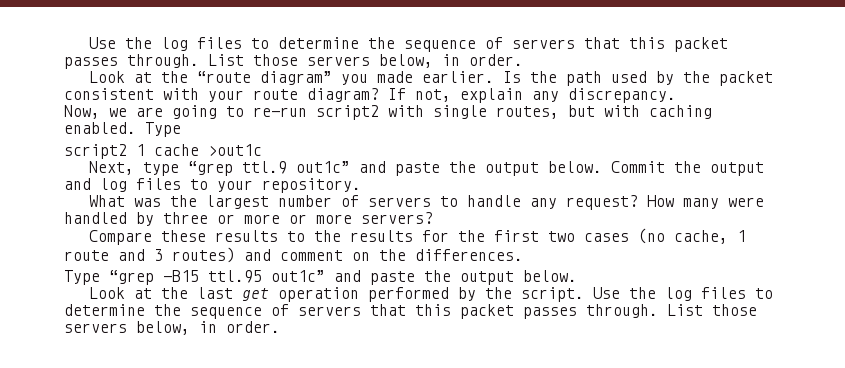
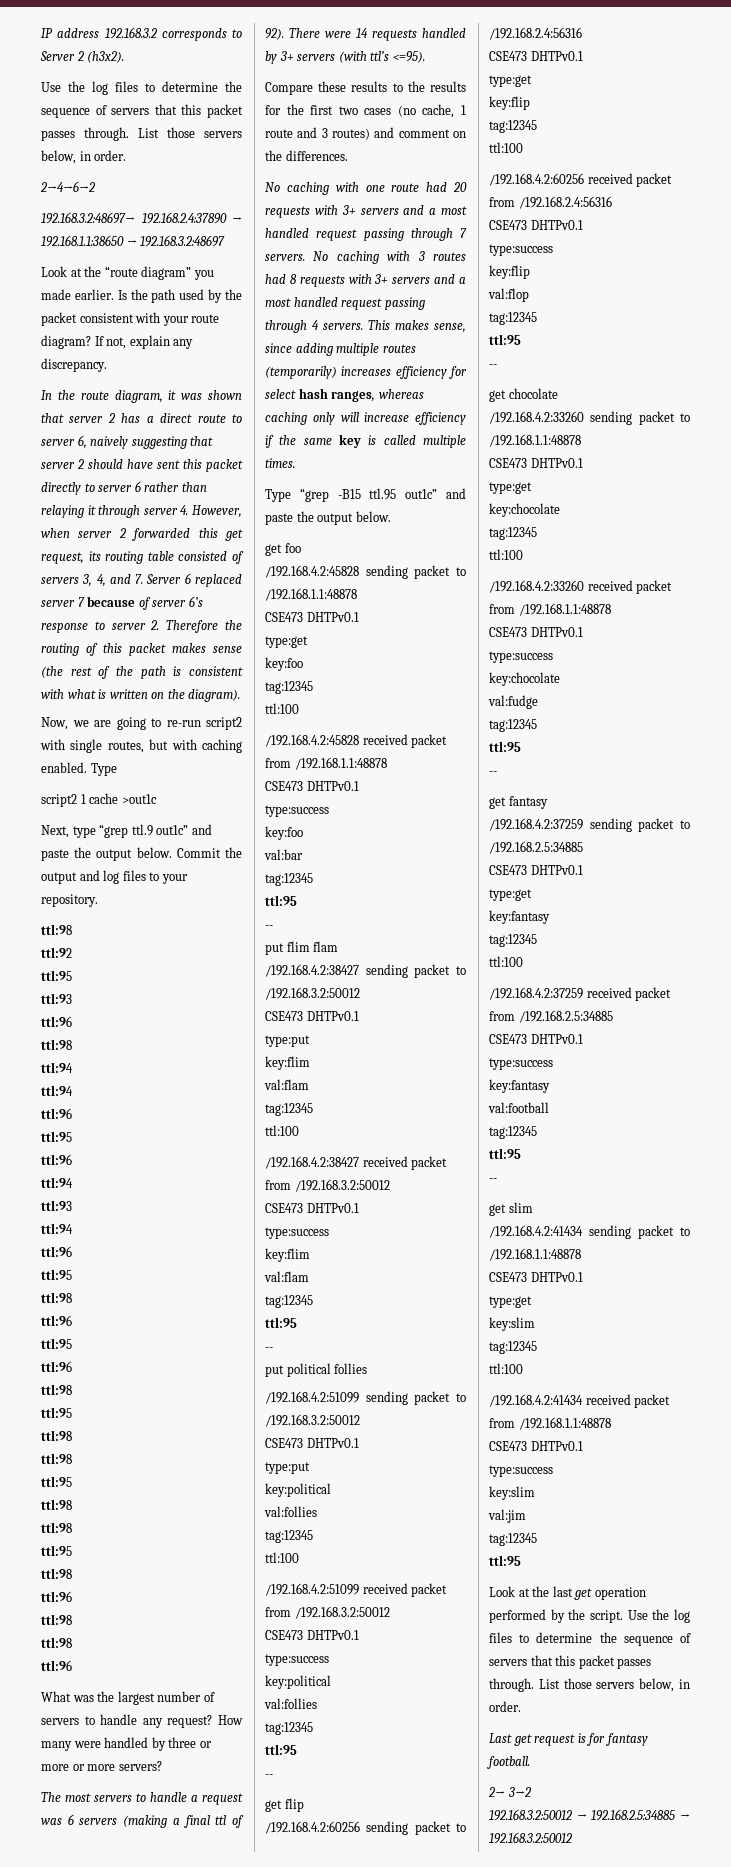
+ IP address 192.168.3.2 corresponds to Server 2 (h3x2).
+ 2→4→6→2
+ 192.168.3.2:48697→ 192.168.2.4:37890 → 192.168.1.1:38650 → 192.168.3.2:48697
+ In the route diagram, it was shown that server 2 has a direct route to server 6, naively suggesting that server 2 should have sent this packet directly to server 6 rather than relaying it through server 4. However, when server 2 forwarded this get request, its routing table consisted of servers 3, 4, and 7. Server 6 replaced server 7 because of server 6’s response to server 2. Therefore the routing of this packet makes sense (the rest of the path is consistent with what is written on the diagram).
  Commit the output and log files to your repository.
+ ttl:98
+ ttl:92
+ ttl:95
+ ttl:93
+ ttl:96
+ ttl:98
+ ttl:94
+ ttl:94
+ ttl:96
+ ttl:95
+ ttl:96
+ ttl:94
+ ttl:93
+ ttl:94
+ ttl:96
+ ttl:95
+ ttl:98
+ ttl:96
+ ttl:95
+ ttl:96
+ ttl:98
+ ttl:95
+ ttl:98
+ ttl:98
+ ttl:95
+ ttl:98
+ ttl:98
+ ttl:95
+ ttl:98
+ ttl:96
+ ttl:98
+ ttl:98
+ ttl:96
+ The most servers to handle a request was 6 servers (making a final ttl of 92). There were 14 requests handled by 3+ servers (with ttl’s <=95).
+ No caching with one route had 20 requests with 3+ servers and a most handled request passing through 7 servers. No caching with 3 routes had 8 requests with 3+ servers and a most handled request passing through 4 servers. This makes sense, since adding multiple routes (temporarily) increases efficiency for select hash ranges, whereas caching only will increase efficiency if the same key is called multiple times.
+ get foo
+ /192.168.4.2:45828 sending packet to /192.168.1.1:48878
+ CSE473 DHTPv0.1
+ type:get
+ key:foo
+ tag:12345
+ ttl:100
+ /192.168.4.2:45828 received packet from /192.168.1.1:48878
+ CSE473 DHTPv0.1
+ type:success
+ key:foo
+ val:bar
+ tag:12345
+ ttl:95
+ --
+ put flim flam
+ /192.168.4.2:38427 sending packet to /192.168.3.2:50012
+ CSE473 DHTPv0.1
+ type:put
+ key:flim
+ val:flam
+ tag:12345
+ ttl:100
+ /192.168.4.2:38427 received packet from /192.168.3.2:50012
+ CSE473 DHTPv0.1
+ type:success
+ key:flim
+ val:flam
+ tag:12345
+ ttl:95
+ --
+ put political follies
+ /192.168.4.2:51099 sending packet to /192.168.3.2:50012
+ CSE473 DHTPv0.1
+ type:put
+ key:political
+ val:follies
+ tag:12345
+ ttl:100
+ /192.168.4.2:51099 received packet from /192.168.3.2:50012
+ CSE473 DHTPv0.1
+ type:success
+ key:political
+ val:follies
+ tag:12345
+ ttl:95
+ --
+ get flip
+ /192.168.4.2:60256 sending packet to /192.168.2.4:56316
+ CSE473 DHTPv0.1
+ type:get
+ key:flip
+ tag:12345
+ ttl:100
+ /192.168.4.2:60256 received packet from /192.168.2.4:56316
+ CSE473 DHTPv0.1
+ type:success
+ key:flip
+ val:flop
+ tag:12345
+ ttl:95
+ --
+ get chocolate
+ /192.168.4.2:33260 sending packet to /192.168.1.1:48878
+ CSE473 DHTPv0.1
+ type:get
+ key:chocolate
+ tag:12345
+ ttl:100
+ /192.168.4.2:33260 received packet from /192.168.1.1:48878
+ CSE473 DHTPv0.1
+ type:success
+ key:chocolate
+ val:fudge
+ tag:12345
+ ttl:95
+ --
+ get fantasy
+ /192.168.4.2:37259 sending packet to /192.168.2.5:34885
+ CSE473 DHTPv0.1
+ type:get
+ key:fantasy
+ tag:12345
+ ttl:100
+ /192.168.4.2:37259 received packet from /192.168.2.5:34885
+ CSE473 DHTPv0.1
+ type:success
+ key:fantasy
+ val:football
+ tag:12345
+ ttl:95
+ --
+ get slim
+ /192.168.4.2:41434 sending packet to /192.168.1.1:48878
+ CSE473 DHTPv0.1
+ type:get
+ key:slim
+ tag:12345
+ ttl:100
+ /192.168.4.2:41434 received packet from /192.168.1.1:48878
+ CSE473 DHTPv0.1
+ type:success
+ key:slim
+ val:jim
+ tag:12345
+ ttl:95
+ Last get request is for fantasy football.
+ 2→ 3→2
+ 192.168.3.2:50012 → 192.168.2.5:34885 → 192.168.3.2:50012

